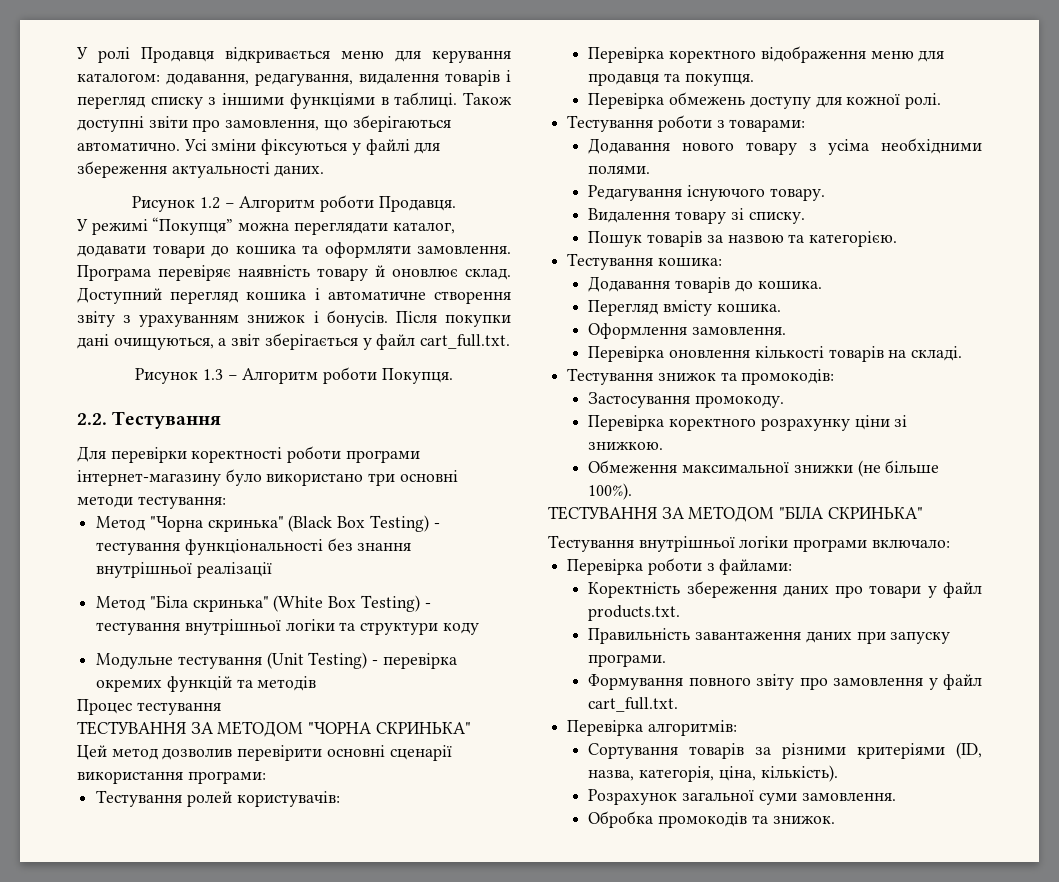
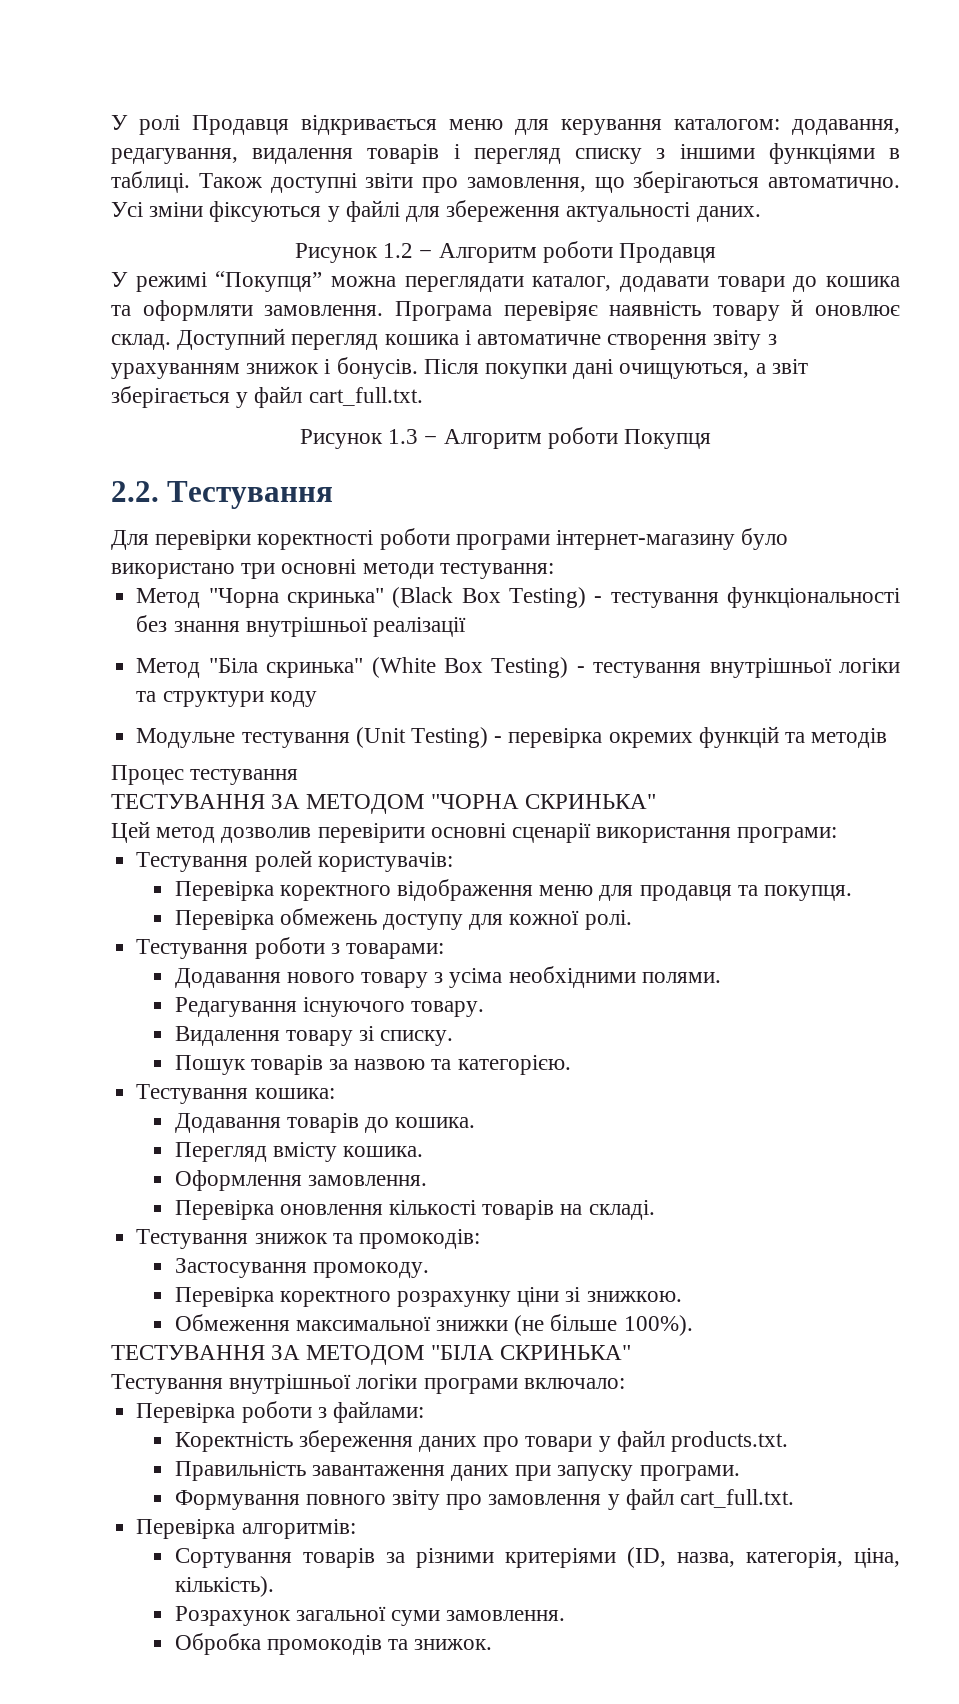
- Рисунок 1.2 − Алгоритм роботи Продавця.
+ Рисунок 1.2 − Алгоритм роботи Продавця
- Рисунок 1.3 − Алгоритм роботи Покупця.
+ Рисунок 1.3 − Алгоритм роботи Покупця

